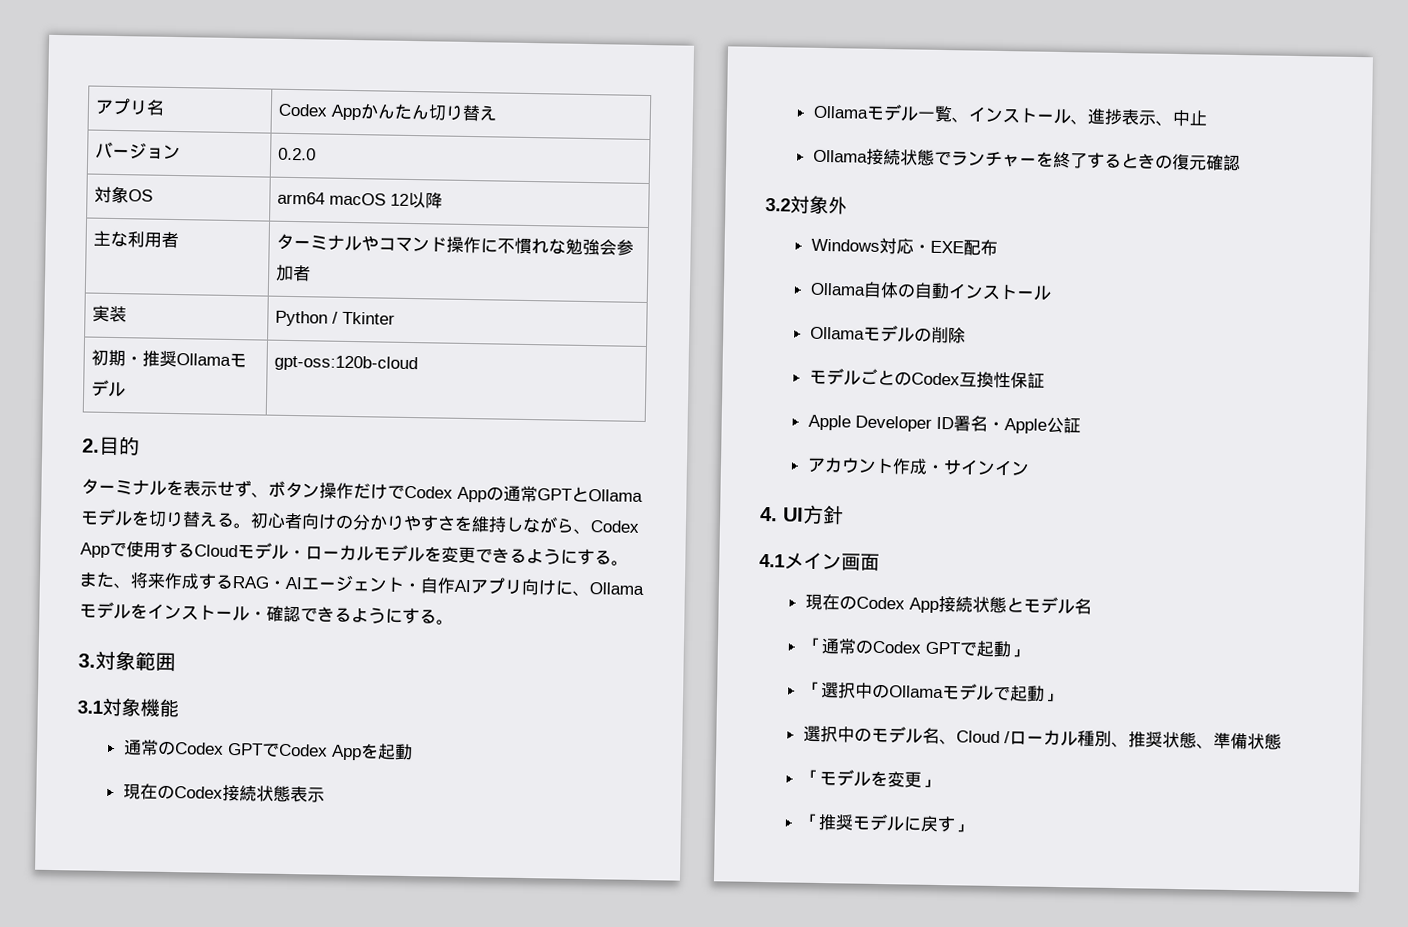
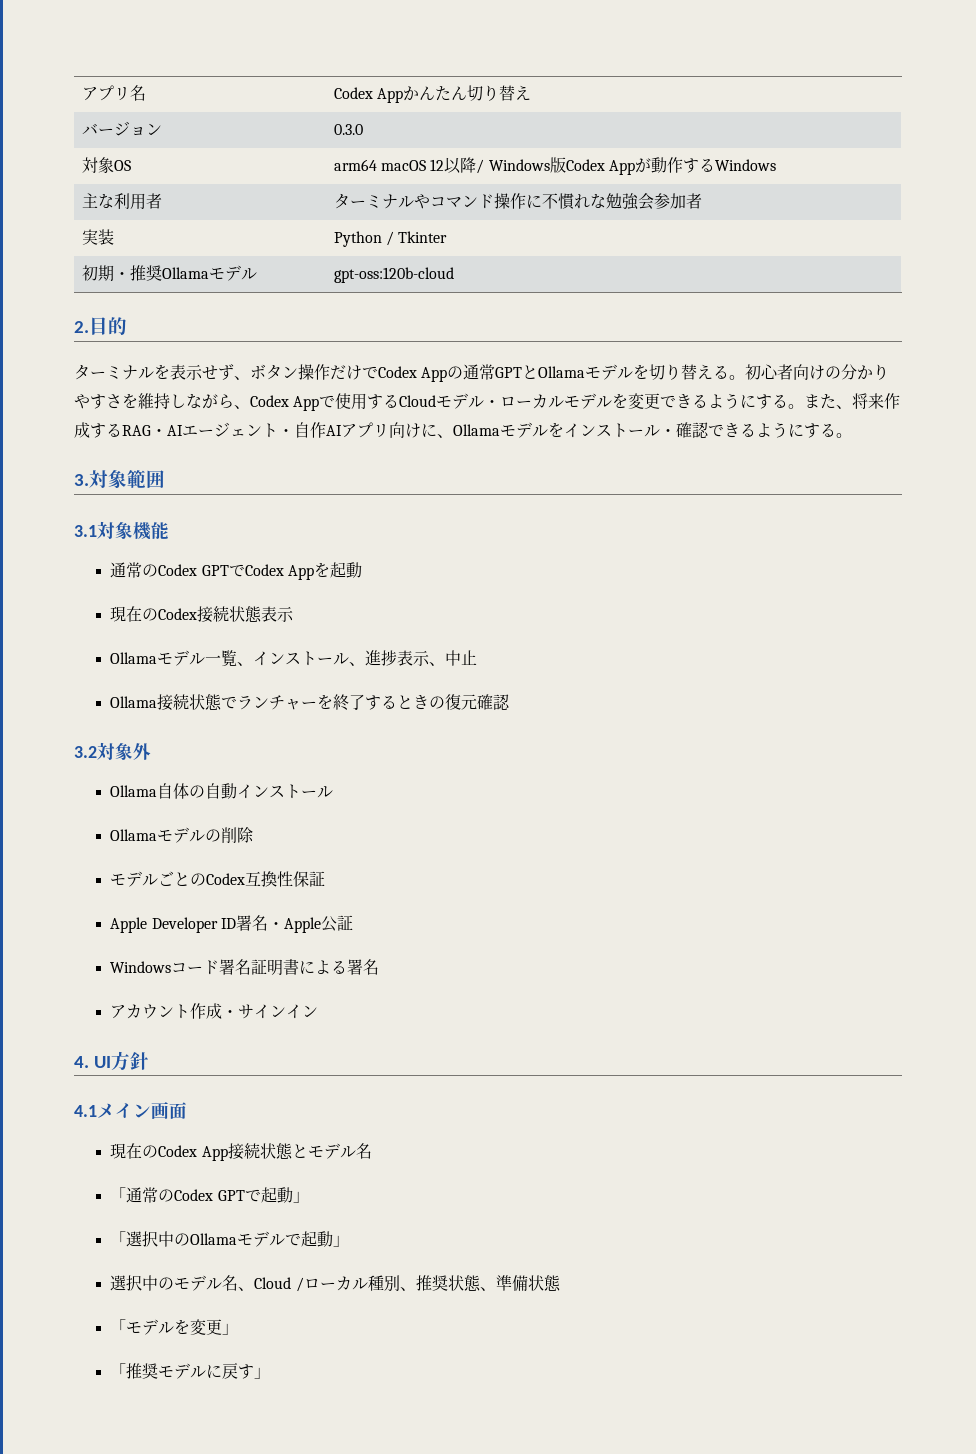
- バージョン | 0.2.0
+ バージョン | 0.3.0
- 対象OS | arm64 macOS 12以降
+ 対象OS | arm64 macOS 12以降/ Windows版Codex Appが動作するWindows
- Windows対応・EXE配布
+ Windowsコード署名証明書による署名

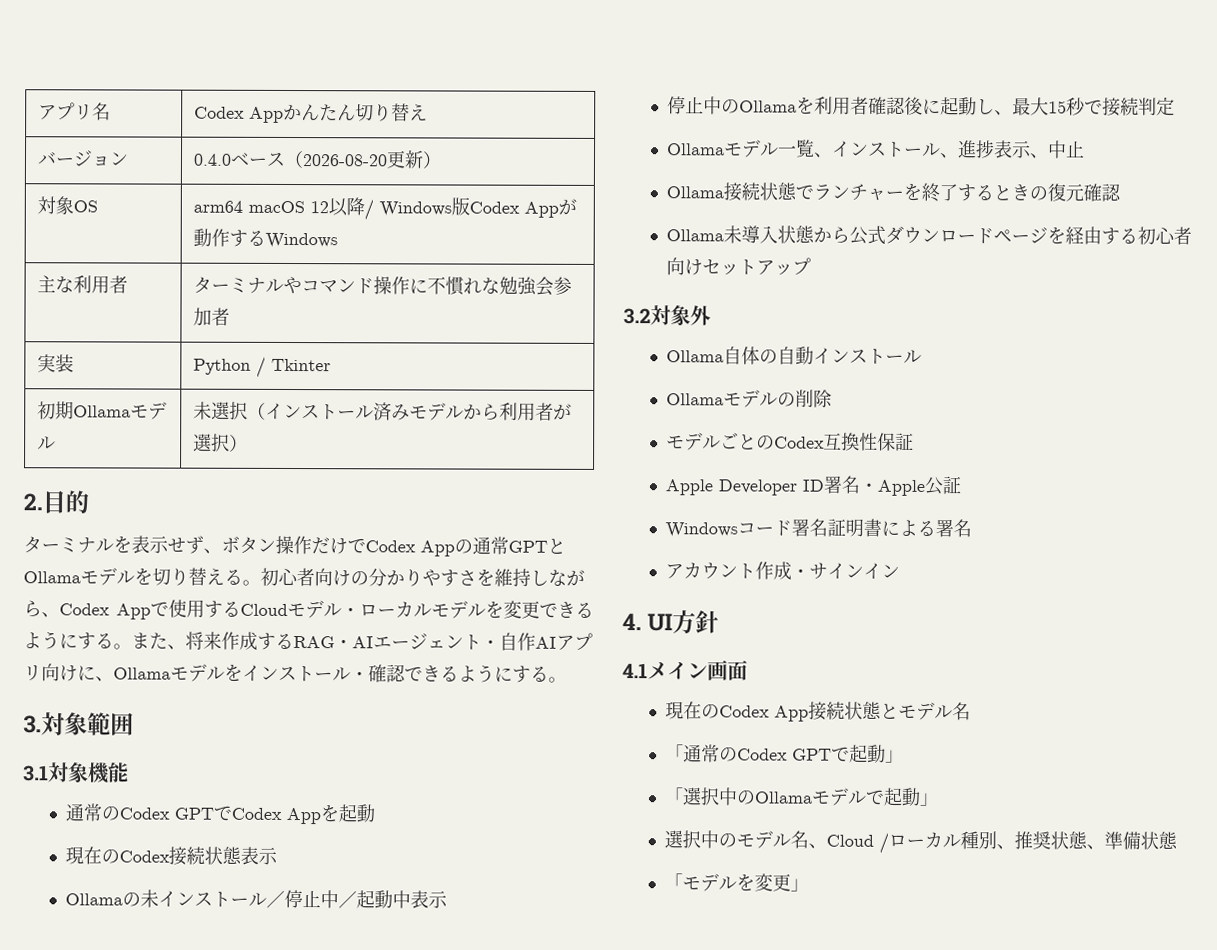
- バージョン | 0.3.0
+ バージョン | 0.4.0ベース（2026-08-20更新）
- 初期・推奨Ollamaモデル | gpt-oss:120b-cloud
+ 初期Ollamaモデル | 未選択（インストール済みモデルから利用者が選択）
+ Ollamaの未インストール／停止中／起動中表示
+ 停止中のOllamaを利用者確認後に起動し、最大15秒で接続判定
+ Ollama未導入状態から公式ダウンロードページを経由する初心者向けセットアップ
- 「推奨モデルに戻す」

